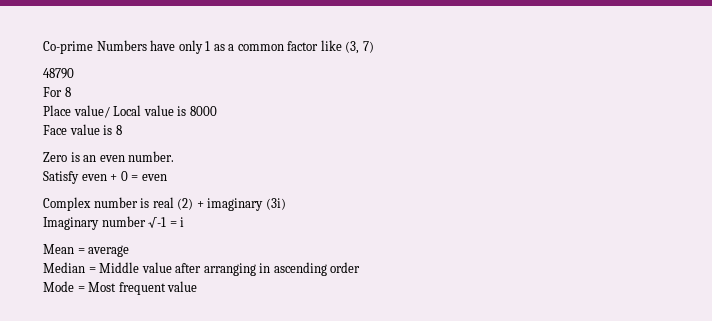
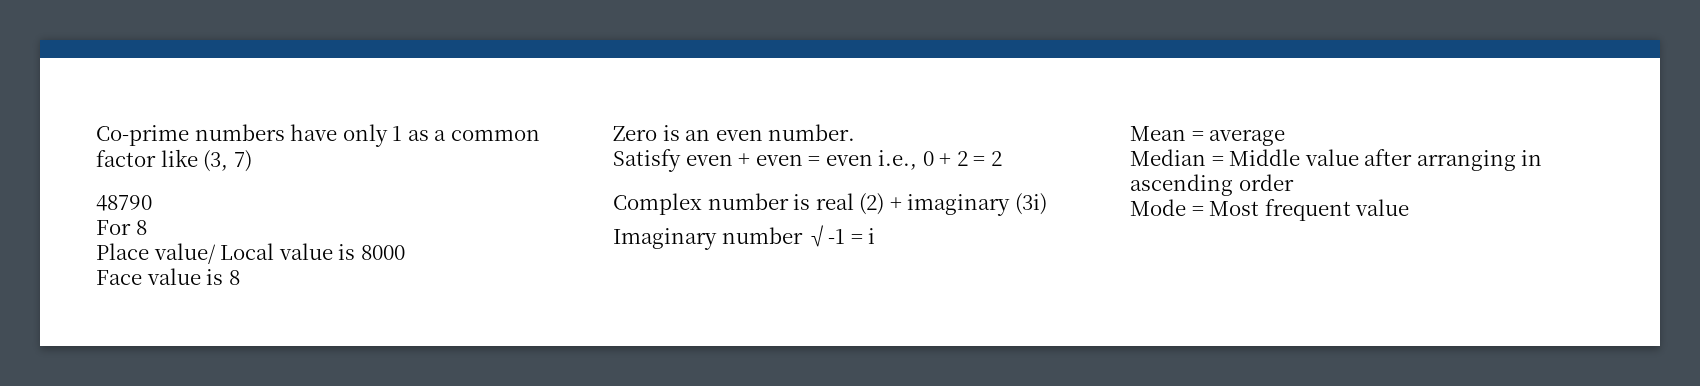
- Co-prime Numbers have only 1 as a common factor like (3, 7)
+ Co-prime numbers have only 1 as a common factor like (3, 7)
- Satisfy even + 0 = even
+ Satisfy even + even = even i.e., 0 + 2 = 2

